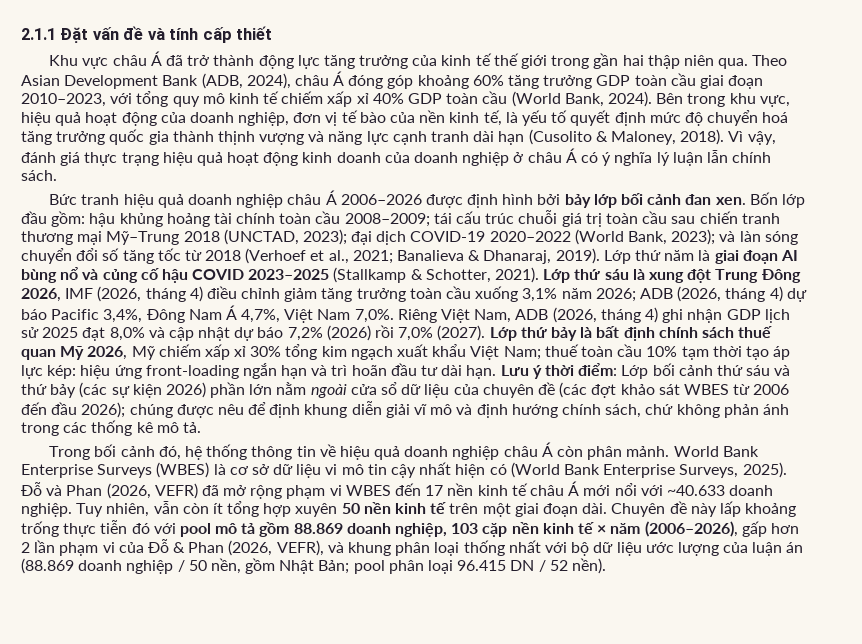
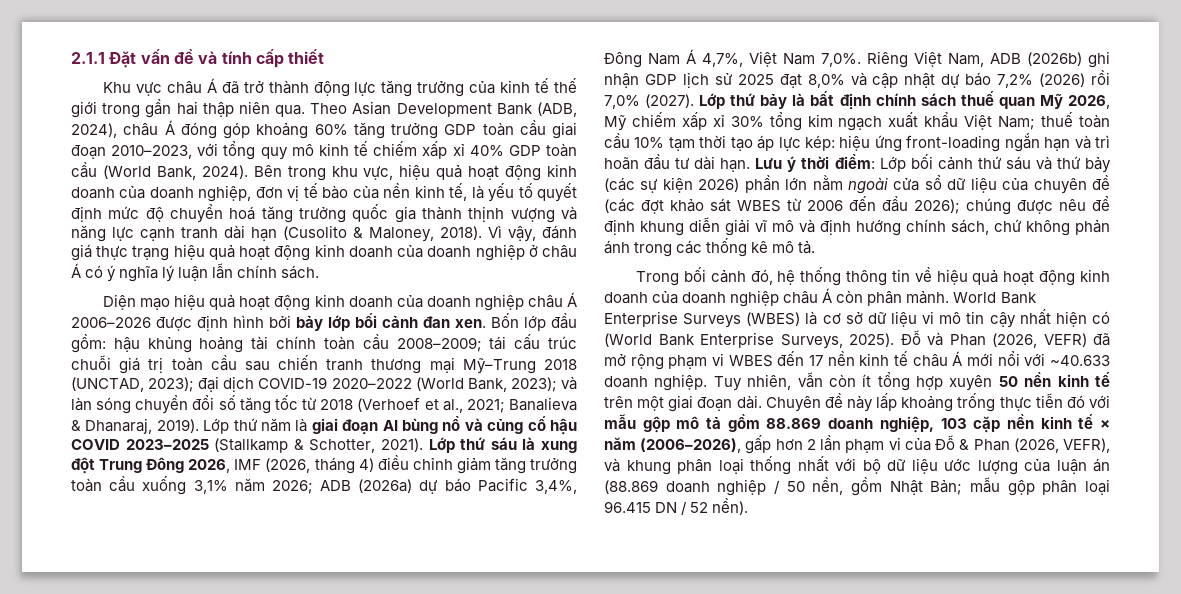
- Bên trong khu vực, hiệu quả hoạt động của doanh nghiệp, đơn vị tế bào của nền kinh tế, là yếu tố quyết định mức độ chuyển hoá tăng trưởng quốc gia thành thịnh vượng và năng lực cạnh tranh dài hạn (Cusolito & Maloney, 2018).
+ Bên trong khu vực, hiệu quả hoạt động kinh doanh của doanh nghiệp, đơn vị tế bào của nền kinh tế, là yếu tố quyết định mức độ chuyển hoá tăng trưởng quốc gia thành thịnh vượng và năng lực cạnh tranh dài hạn (Cusolito & Maloney, 2018).
- Bức tranh hiệu quả doanh nghiệp châu Á 2006–2026 được định hình bởi bảy lớp bối cảnh đan xen.
+ Diện mạo hiệu quả hoạt động kinh doanh của doanh nghiệp châu Á 2006–2026 được định hình bởi bảy lớp bối cảnh đan xen.
- Lớp thứ sáu là xung đột Trung Đông 2026, IMF (2026, tháng 4) điều chỉnh giảm tăng trưởng toàn cầu xuống 3,1% năm 2026; ADB (2026, tháng 4) dự báo Pacific 3,4%, Đông Nam Á 4,7%, Việt Nam 7,0%.
+ Lớp thứ sáu là xung đột Trung Đông 2026, IMF (2026, tháng 4) điều chỉnh giảm tăng trưởng toàn cầu xuống 3,1% năm 2026; ADB (2026a) dự báo Pacific 3,4%, Đông Nam Á 4,7%, Việt Nam 7,0%.
- Riêng Việt Nam, ADB (2026, tháng 4) ghi nhận GDP lịch sử 2025 đạt 8,0% và cập nhật dự báo 7,2% (2026) rồi 7,0% (2027).
+ Riêng Việt Nam, ADB (2026b) ghi nhận GDP lịch sử 2025 đạt 8,0% và cập nhật dự báo 7,2% (2026) rồi 7,0% (2027).
- Trong bối cảnh đó, hệ thống thông tin về hiệu quả doanh nghiệp châu Á còn phân mảnh.
+ Trong bối cảnh đó, hệ thống thông tin về hiệu quả hoạt động kinh doanh của doanh nghiệp châu Á còn phân mảnh.
- Chuyên đề này lấp khoảng trống thực tiễn đó với pool mô tả gồm 88.869 doanh nghiệp, 103 cặp nền kinh tế × năm (2006–2026), gấp hơn 2 lần phạm vi của Đỗ & Phan (2026, VEFR), và khung phân loại thống nhất với bộ dữ liệu ước lượng của luận án (88.869 doanh nghiệp / 50 nền, gồm Nhật Bản;
+ Chuyên đề này lấp khoảng trống thực tiễn đó với mẫu gộp mô tả gồm 88.869 doanh nghiệp, 103 cặp nền kinh tế × năm (2006–2026), gấp hơn 2 lần phạm vi của Đỗ & Phan (2026, VEFR), và khung phân loại thống nhất với bộ dữ liệu ước lượng của luận án (88.869 doanh nghiệp / 50 nền, gồm Nhật Bản;
- pool phân loại 96.415 DN / 52 nền).
+ mẫu gộp phân loại 96.415 DN / 52 nền).

